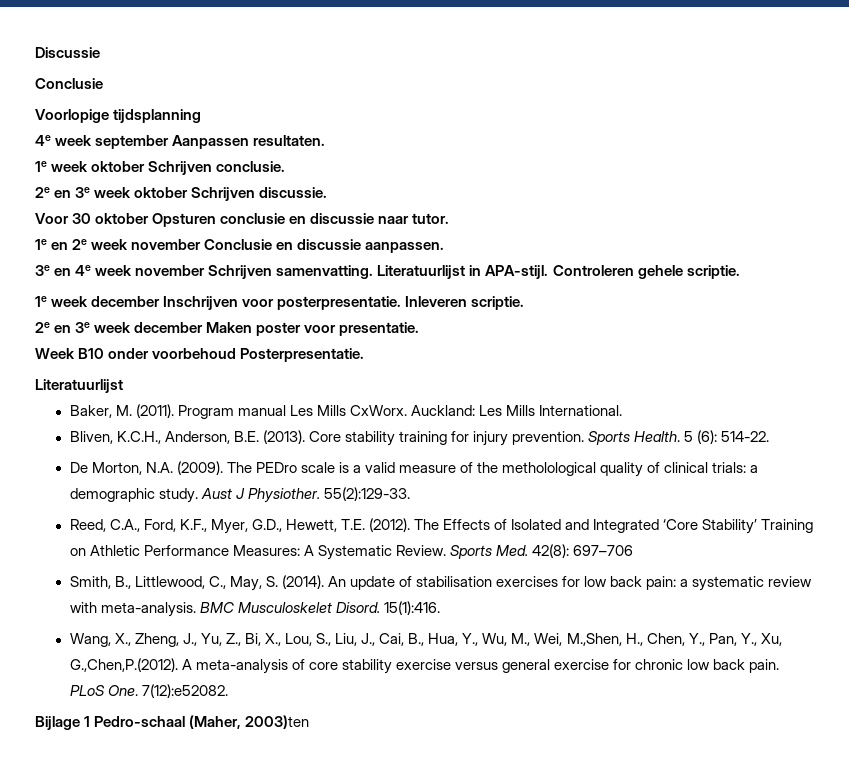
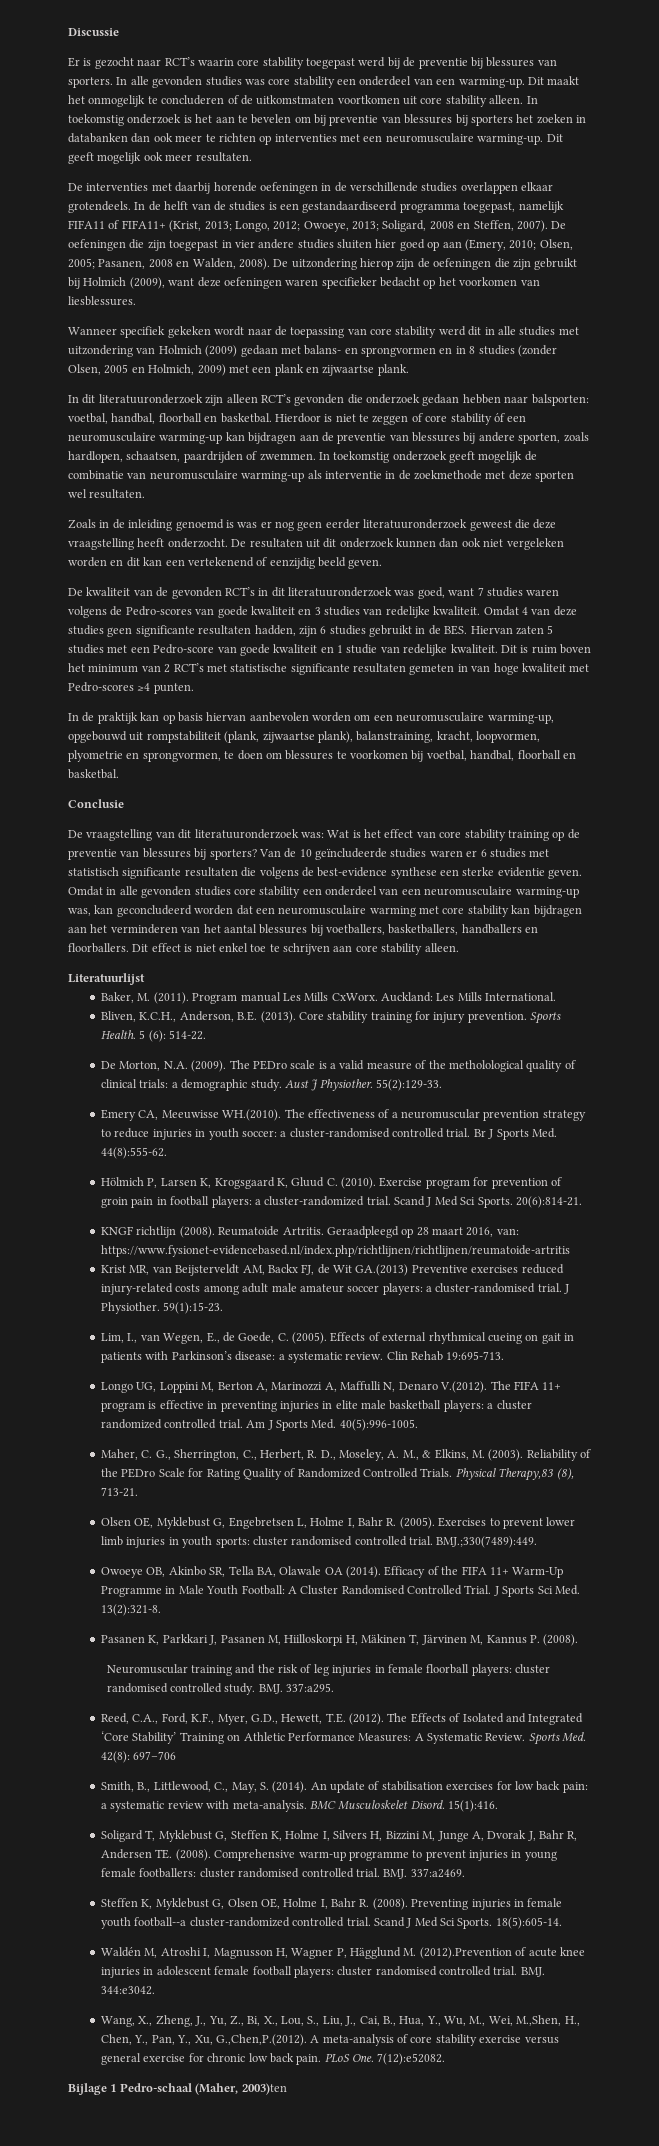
  Discussie
+ Er is gezocht naar RCT’s waarin core stability toegepast werd bij de preventie bij blessures van sporters. In alle gevonden studies was core stability een onderdeel van een warming-up. Dit maakt het onmogelijk te concluderen of de uitkomstmaten voortkomen uit core stability alleen. In toekomstig onderzoek is het aan te bevelen om bij preventie van blessures bij sporters het zoeken in databanken dan ook meer te richten op interventies met een neuromusculaire warming-up. Dit geeft mogelijk ook meer resultaten.
+ De interventies met daarbij horende oefeningen in de verschillende studies overlappen elkaar grotendeels. In de helft van de studies is een gestandaardiseerd programma toegepast, namelijk FIFA11 of FIFA11+ (Krist, 2013; Longo, 2012; Owoeye, 2013; Soligard, 2008 en Steffen, 2007). De oefeningen die zijn toegepast in vier andere studies sluiten hier goed op aan (Emery, 2010; Olsen, 2005; Pasanen, 2008 en Walden, 2008). De uitzondering hierop zijn de oefeningen die zijn gebruikt bij Holmich (2009), want deze oefeningen waren specifieker bedacht op het voorkomen van liesblessures.
+ Wanneer specifiek gekeken wordt naar de toepassing van core stability werd dit in alle studies met uitzondering van Holmich (2009) gedaan met balans- en sprongvormen en in 8 studies (zonder Olsen, 2005 en Holmich, 2009) met een plank en zijwaartse plank.
+ In dit literatuuronderzoek zijn alleen RCT’s gevonden die onderzoek gedaan hebben naar balsporten: voetbal, handbal, floorball en basketbal. Hierdoor is niet te zeggen of core stability óf een neuromusculaire warming-up kan bijdragen aan de preventie van blessures bij andere sporten, zoals hardlopen, schaatsen, paardrijden of zwemmen. In toekomstig onderzoek geeft mogelijk de combinatie van neuromusculaire warming-up als interventie in de zoekmethode met deze sporten wel resultaten.
+ Zoals in de inleiding genoemd is was er nog geen eerder literatuuronderzoek geweest die deze vraagstelling heeft onderzocht. De resultaten uit dit onderzoek kunnen dan ook niet vergeleken worden en dit kan een vertekenend of eenzijdig beeld geven.
+ De kwaliteit van de gevonden RCT’s in dit literatuuronderzoek was goed, want 7 studies waren volgens de Pedro-scores van goede kwaliteit en 3 studies van redelijke kwaliteit. Omdat 4 van deze studies geen significante resultaten hadden, zijn 6 studies gebruikt in de BES. Hiervan zaten 5 studies met een Pedro-score van goede kwaliteit en 1 studie van redelijke kwaliteit. Dit is ruim boven het minimum van 2 RCT’s met statistische significante resultaten gemeten in van hoge kwaliteit met Pedro-scores ≥4 punten.
+ In de praktijk kan op basis hiervan aanbevolen worden om een neuromusculaire warming-up, opgebouwd uit rompstabiliteit (plank, zijwaartse plank), balanstraining, kracht, loopvormen, plyometrie en sprongvormen, te doen om blessures te voorkomen bij voetbal, handbal, floorball en basketbal.
  Conclusie
- Voorlopige tijdsplanning
- 4e week september Aanpassen resultaten.
- 1e week oktober Schrijven conclusie.
- 2e en 3e week oktober Schrijven discussie.
- Voor 30 oktober Opsturen conclusie en discussie naar tutor.
- 1e en 2e week november Conclusie en discussie aanpassen.
- 3e en 4e week november Schrijven samenvatting. Literatuurlijst in APA-stijl. Controleren gehele scriptie.
- 1e week december Inschrijven voor posterpresentatie. Inleveren scriptie.
- 2e en 3e week december Maken poster voor presentatie.
- Week B10 onder voorbehoud Posterpresentatie.
+ De vraagstelling van dit literatuuronderzoek was: Wat is het effect van core stability training op de preventie van blessures bij sporters? Van de 10 geïncludeerde studies waren er 6 studies met statistisch significante resultaten die volgens de best-evidence synthese een sterke evidentie geven. Omdat in alle gevonden studies core stability een onderdeel van een neuromusculaire warming-up was, kan geconcludeerd worden dat een neuromusculaire warming met core stability kan bijdragen aan het verminderen van het aantal blessures bij voetballers, basketballers, handballers en floorballers. Dit effect is niet enkel toe te schrijven aan core stability alleen.
+ Emery CA, Meeuwisse WH.(2010). The effectiveness of a neuromuscular prevention strategy to reduce injuries in youth soccer: a cluster-randomised controlled trial. Br J Sports Med. 44(8):555-62.
+ Hölmich P, Larsen K, Krogsgaard K, Gluud C. (2010). Exercise program for prevention of groin pain in football players: a cluster-randomized trial. Scand J Med Sci Sports. 20(6):814-21.
+ KNGF richtlijn (2008). Reumatoide Artritis. Geraadpleegd op 28 maart 2016, van: https://www.fysionet-evidencebased.nl/index.php/richtlijnen/richtlijnen/reumatoide-artritis
+ Krist MR, van Beijsterveldt AM, Backx FJ, de Wit GA.(2013) Preventive exercises reduced injury-related costs among adult male amateur soccer players: a cluster-randomised trial. J Physiother. 59(1):15-23.
+ Lim, I., van Wegen, E., de Goede, C. (2005). Effects of external rhythmical cueing on gait in patients with Parkinson’s disease: a systematic review. Clin Rehab 19:695-713.
+ Longo UG, Loppini M, Berton A, Marinozzi A, Maffulli N, Denaro V.(2012). The FIFA 11+ program is effective in preventing injuries in elite male basketball players: a cluster randomized controlled trial. Am J Sports Med. 40(5):996-1005.
+ Maher, C. G., Sherrington, C., Herbert, R. D., Moseley, A. M., & Elkins, M. (2003). Reliability of the PEDro Scale for Rating Quality of Randomized Controlled Trials. Physical Therapy,83 (8), 713-21.
+ Olsen OE, Myklebust G, Engebretsen L, Holme I, Bahr R. (2005). Exercises to prevent lower limb injuries in youth sports: cluster randomised controlled trial. BMJ.;330(7489):449.
+ Owoeye OB, Akinbo SR, Tella BA, Olawale OA (2014). Efficacy of the FIFA 11+ Warm-Up Programme in Male Youth Football: A Cluster Randomised Controlled Trial. J Sports Sci Med. 13(2):321-8.
+ Pasanen K, Parkkari J, Pasanen M, Hiilloskorpi H, Mäkinen T, Järvinen M, Kannus P. (2008).
+ Neuromuscular training and the risk of leg injuries in female floorball players: cluster randomised controlled study. BMJ. 337:a295.
+ Soligard T, Myklebust G, Steffen K, Holme I, Silvers H, Bizzini M, Junge A, Dvorak J, Bahr R, Andersen TE. (2008). Comprehensive warm-up programme to prevent injuries in young female footballers: cluster randomised controlled trial. BMJ. 337:a2469.
+ Steffen K, Myklebust G, Olsen OE, Holme I, Bahr R. (2008). Preventing injuries in female youth football--a cluster-randomized controlled trial. Scand J Med Sci Sports. 18(5):605-14.
+ Waldén M, Atroshi I, Magnusson H, Wagner P, Hägglund M. (2012).Prevention of acute knee injuries in adolescent female football players: cluster randomised controlled trial. BMJ. 344:e3042.

